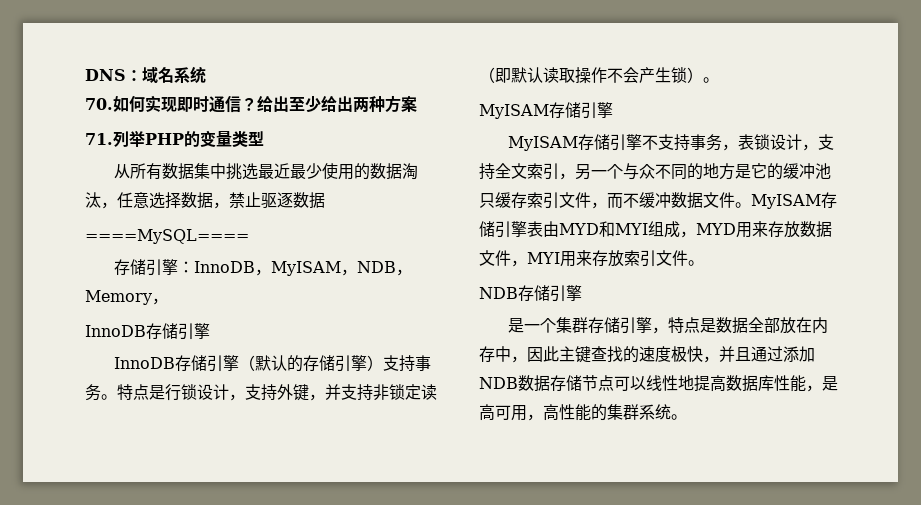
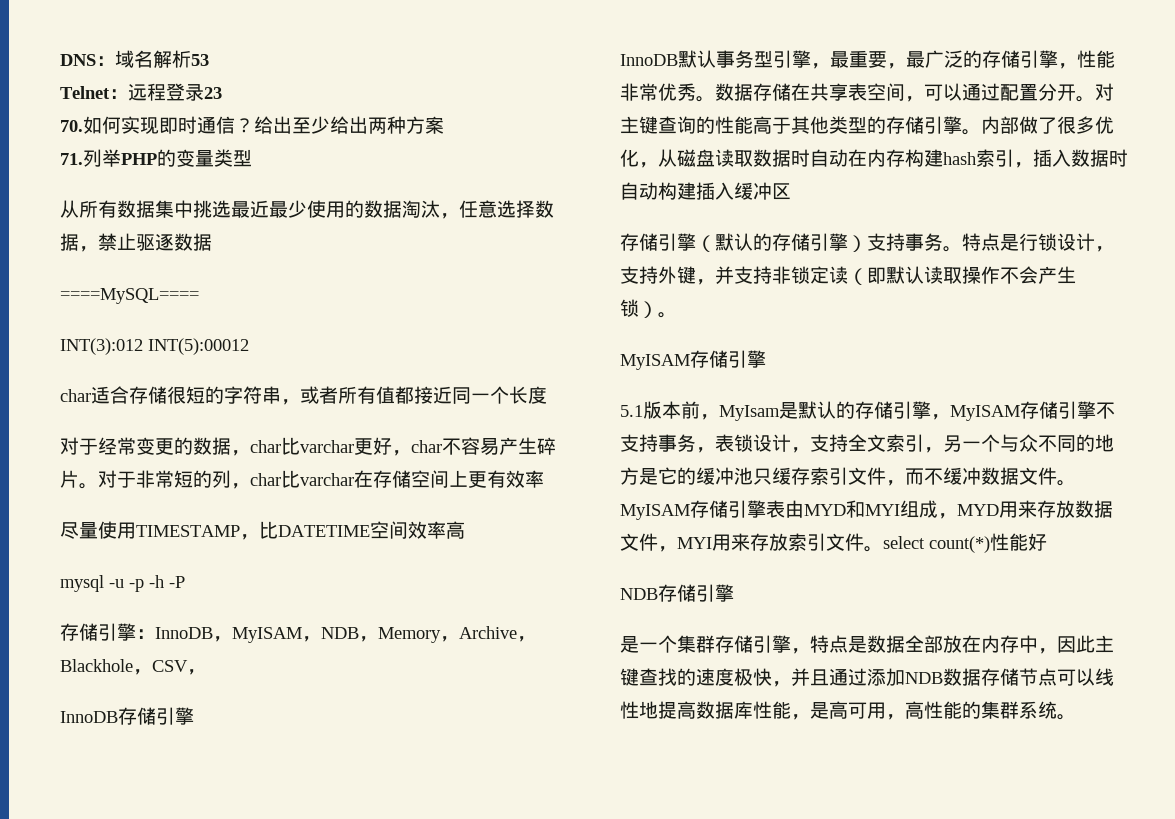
- DNS：域名系统
+ DNS：域名解析53
+ Telnet：远程登录23
+ INT(3):012 INT(5):00012
+ char适合存储很短的字符串，或者所有值都接近同一个长度
+ 对于经常变更的数据，char比varchar更好，char不容易产生碎片。对于非常短的列，char比varchar在存储空间上更有效率
+ 尽量使用TIMESTAMP，比DATETIME空间效率高
+ mysql -u -p -h -P
- 存储引擎：InnoDB，MyISAM，NDB，Memory，
+ 存储引擎：InnoDB，MyISAM，NDB，Memory，Archive，Blackhole，CSV，
- InnoDB存储引擎（默认的存储引擎）支持事务。
+ InnoDB默认事务型引擎，最重要，最广泛的存储引擎，性能非常优秀。数据存储在共享表空间，可以通过配置分开。对主键查询的性能高于其他类型的存储引擎。内部做了很多优化，从磁盘读取数据时自动在内存构建hash索引，插入数据时自动构建插入缓冲区
+ 存储引擎（默认的存储引擎）支持事务。
- MyISAM存储引擎不支持事务，表锁设计，支持全文索引，另一个与众不同的地方是它的缓冲池只缓存索引文件，而不缓冲数据文件。
+ 5.1版本前，MyIsam是默认的存储引擎，MyISAM存储引擎不支持事务，表锁设计，支持全文索引，另一个与众不同的地方是它的缓冲池只缓存索引文件，而不缓冲数据文件。
- MyISAM存储引擎表由MYD和MYI组成，MYD用来存放数据文件，MYI用来存放索引文件。
+ MyISAM存储引擎表由MYD和MYI组成，MYD用来存放数据文件，MYI用来存放索引文件。select count(*)性能好

